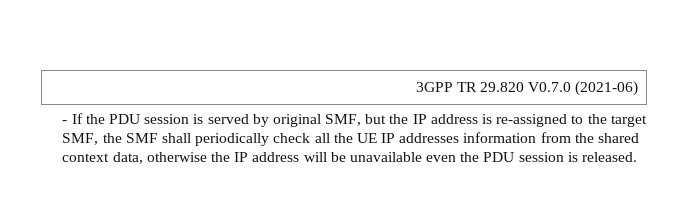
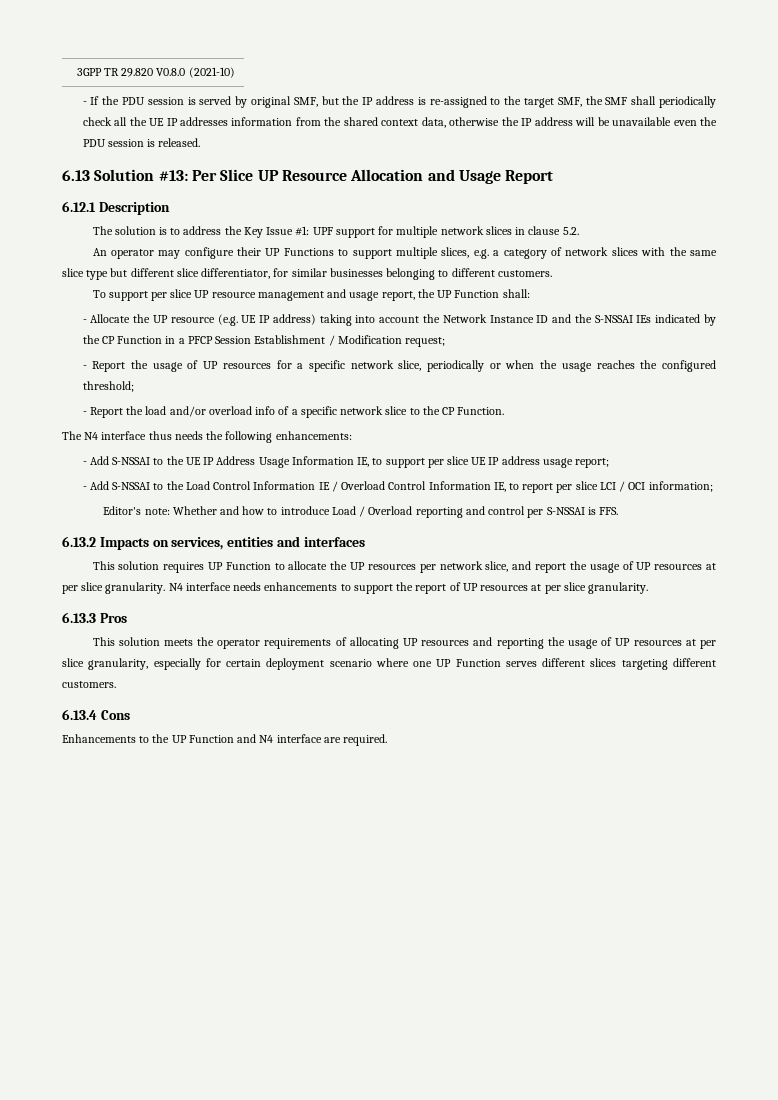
- 3GPP TR 29.820 V0.7.0 (2021-06)
+ 3GPP TR 29.820 V0.8.0 (2021-10)
+ 6.13 Solution #13: Per Slice UP Resource Allocation and Usage Report
+ 6.12.1 Description
+ The solution is to address the Key Issue #1: UPF support for multiple network slices in clause 5.2.
+ An operator may configure their UP Functions to support multiple slices, e.g. a category of network slices with the same slice type but different slice differentiator, for similar businesses belonging to different customers.
+ To support per slice UP resource management and usage report, the UP Function shall:
+ - Allocate the UP resource (e.g. UE IP address) taking into account the Network Instance ID and the S-NSSAI IEs indicated by the CP Function in a PFCP Session Establishment / Modification request;
+ - Report the usage of UP resources for a specific network slice, periodically or when the usage reaches the configured threshold;
+ - Report the load and/or overload info of a specific network slice to the CP Function.
+ The N4 interface thus needs the following enhancements:
+ - Add S-NSSAI to the UE IP Address Usage Information IE, to support per slice UE IP address usage report;
+ - Add S-NSSAI to the Load Control Information IE / Overload Control Information IE, to report per slice LCI / OCI information;
+ Editor's note: Whether and how to introduce Load / Overload reporting and control per S-NSSAI is FFS.
+ 6.13.2 Impacts on services, entities and interfaces
+ This solution requires UP Function to allocate the UP resources per network slice, and report the usage of UP resources at per slice granularity. N4 interface needs enhancements to support the report of UP resources at per slice granularity.
+ 6.13.3 Pros
+ This solution meets the operator requirements of allocating UP resources and reporting the usage of UP resources at per slice granularity, especially for certain deployment scenario where one UP Function serves different slices targeting different customers.
+ 6.13.4 Cons
+ Enhancements to the UP Function and N4 interface are required.

